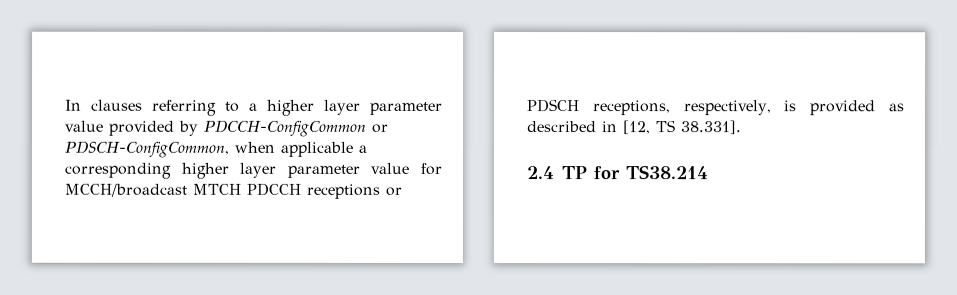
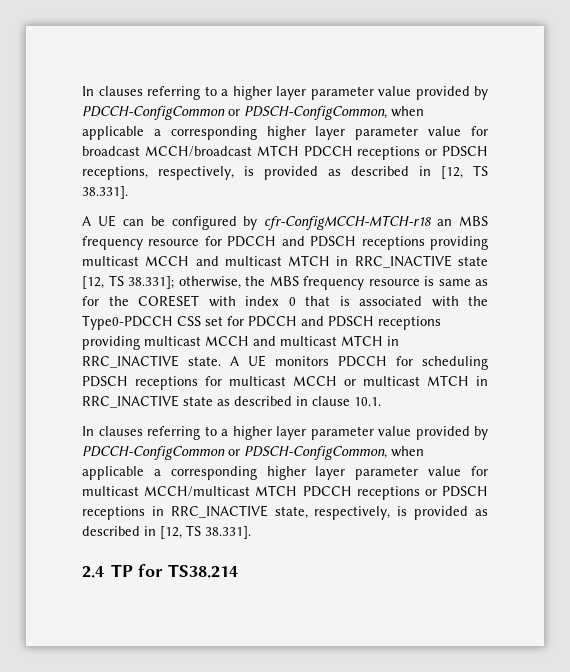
- In clauses referring to a higher layer parameter value provided by PDCCH-ConfigCommon or PDSCH-ConfigCommon, when applicable a corresponding higher layer parameter value for MCCH/broadcast MTCH PDCCH receptions or PDSCH receptions, respectively, is provided as described in [12, TS 38.331].
+ In clauses referring to a higher layer parameter value provided by PDCCH-ConfigCommon or PDSCH-ConfigCommon, when applicable a corresponding higher layer parameter value for broadcast MCCH/broadcast MTCH PDCCH receptions or PDSCH receptions, respectively, is provided as described in [12, TS 38.331].
+ A UE can be configured by cfr-ConfigMCCH-MTCH-r18 an MBS frequency resource for PDCCH and PDSCH receptions providing multicast MCCH and multicast MTCH in RRC_INACTIVE state [12, TS 38.331]; otherwise, the MBS frequency resource is same as for the CORESET with index 0 that is associated with the Type0-PDCCH CSS set for PDCCH and PDSCH receptions providing multicast MCCH and multicast MTCH in RRC_INACTIVE state. A UE monitors PDCCH for scheduling PDSCH receptions for multicast MCCH or multicast MTCH in RRC_INACTIVE state as described in clause 10.1.
+ In clauses referring to a higher layer parameter value provided by PDCCH-ConfigCommon or PDSCH-ConfigCommon, when applicable a corresponding higher layer parameter value for multicast MCCH/multicast MTCH PDCCH receptions or PDSCH receptions in RRC_INACTIVE state, respectively, is provided as described in [12, TS 38.331].

